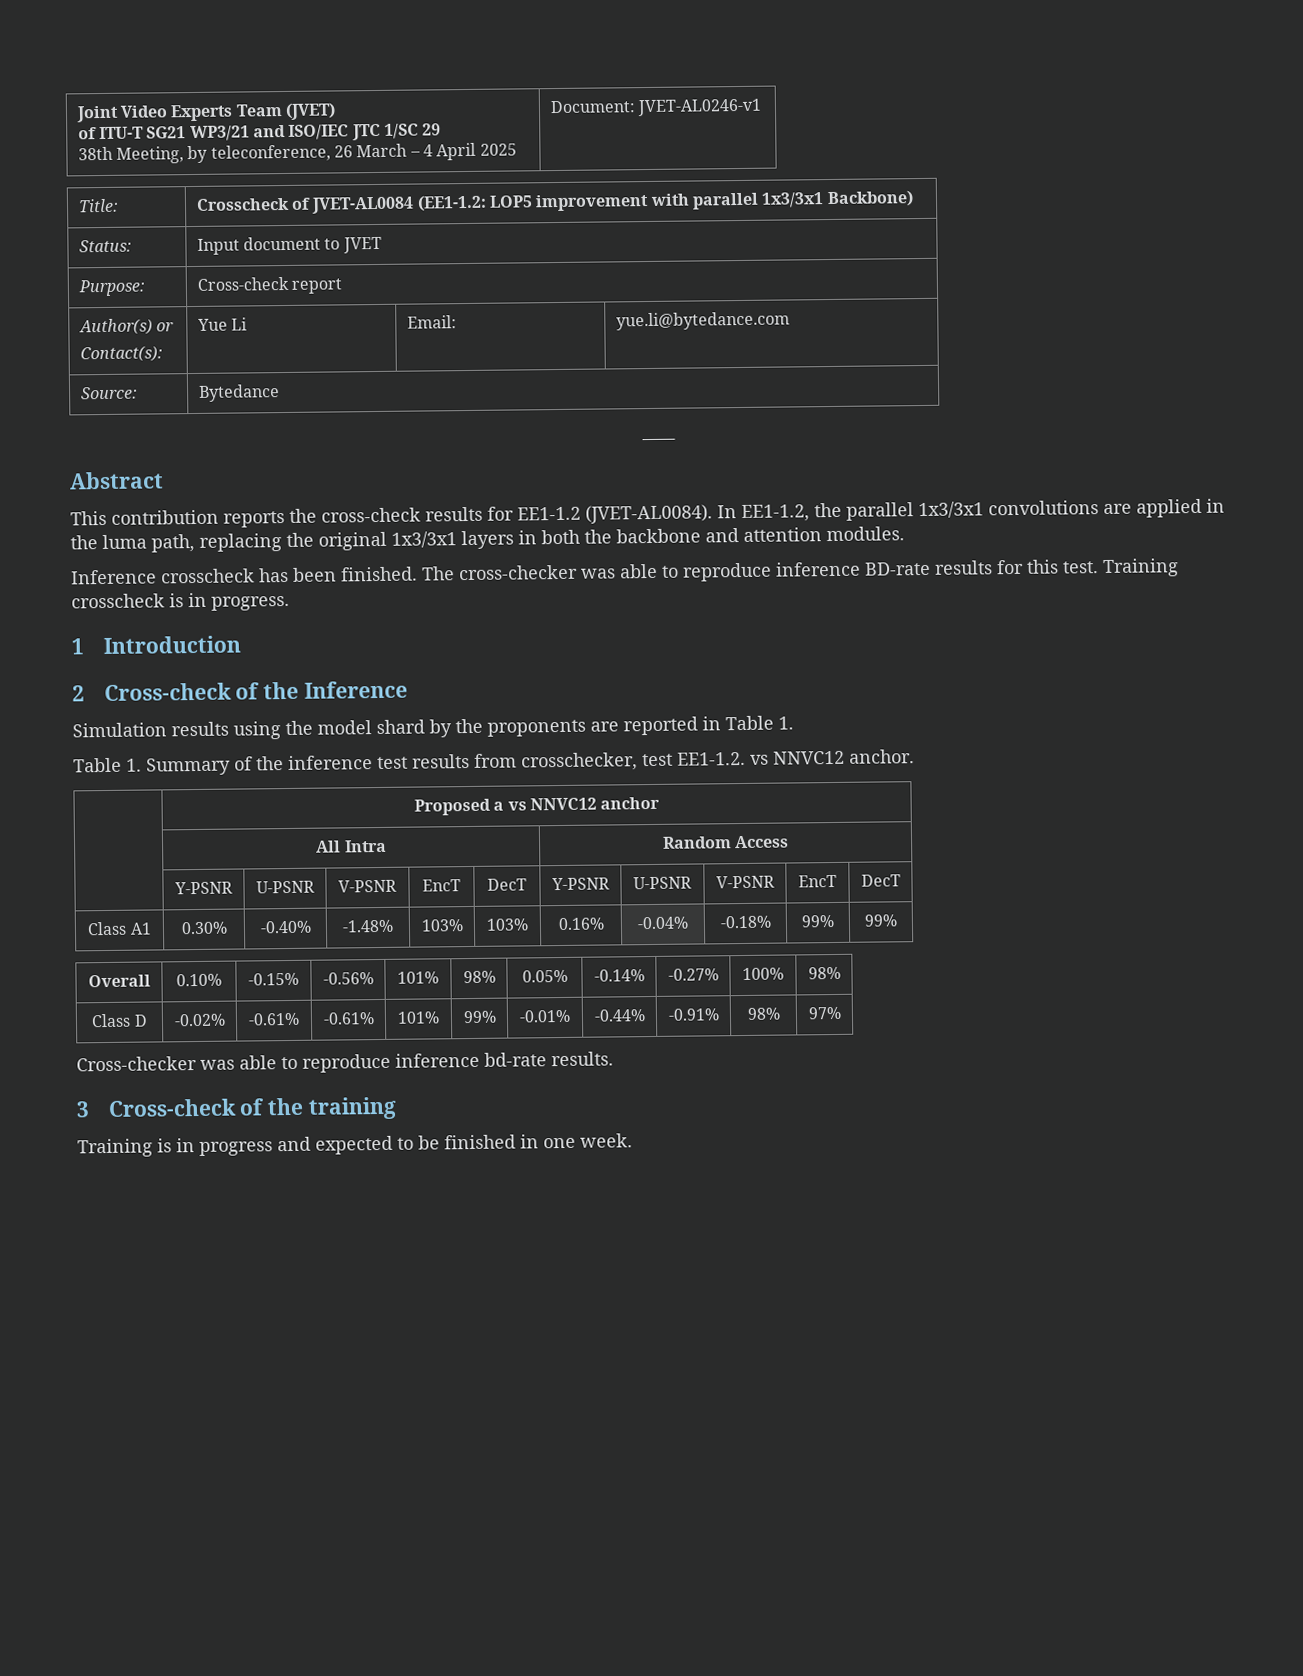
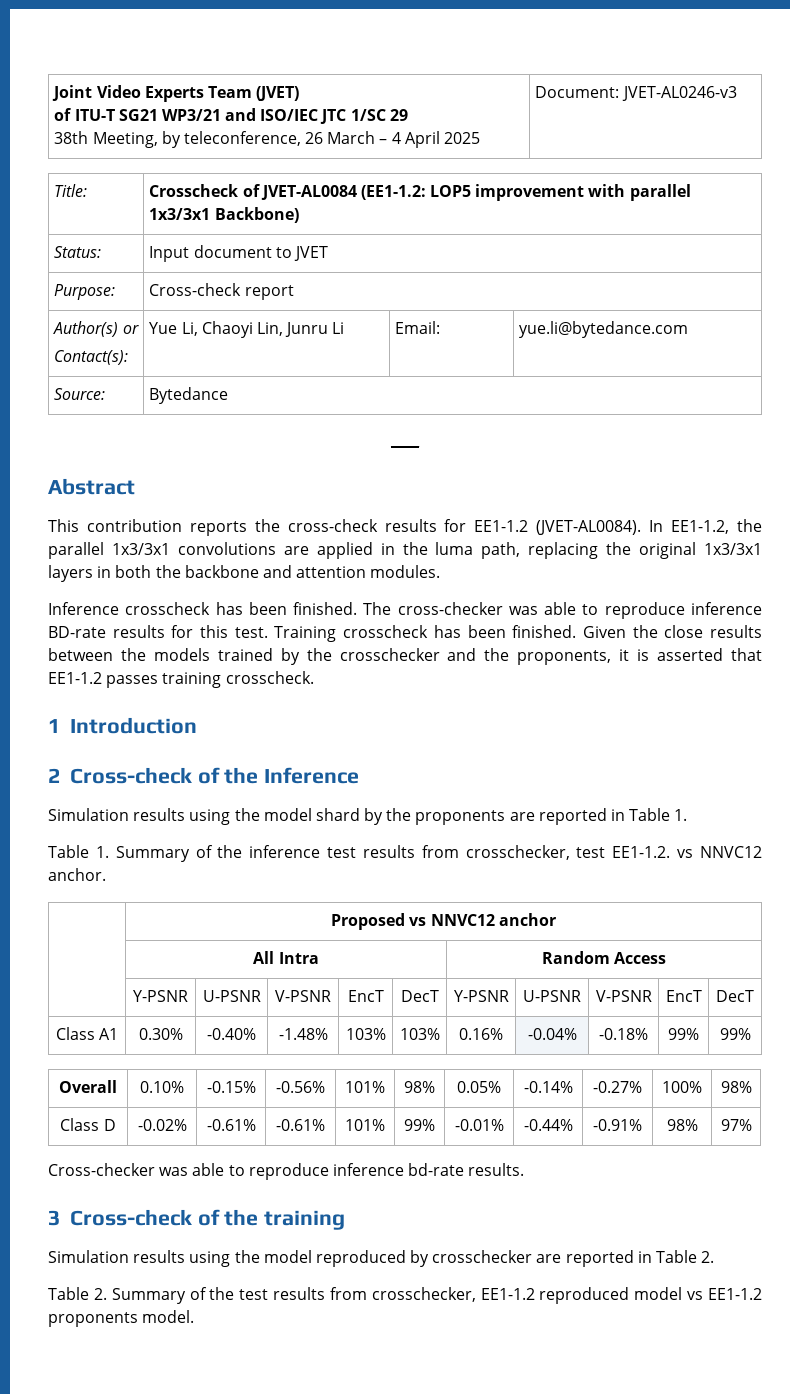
  Joint Video Experts Team (JVET)
  of ITU-T SG21 WP3/21 and ISO/IEC JTC 1/SC 29
- 38th Meeting, by teleconference, 26 March – 4 April 2025 | Document: JVET-AL0246-v1
+ 38th Meeting, by teleconference, 26 March – 4 April 2025 | Document: JVET-AL0246-v3
  Author(s) or
- Contact(s): | Yue Li | Email: | yue.li@bytedance.com
+ Contact(s): | Yue Li, Chaoyi Lin, Junru Li | Email: | yue.li@bytedance.com
- Training crosscheck is in progress.
+ Training crosscheck has been finished. Given the close results between the models trained by the crosschecker and the proponents, it is asserted that EE1-1.2 passes training crosscheck.
- | Proposed a vs NNVC12 anchor
+ | Proposed vs NNVC12 anchor
- Training is in progress and expected to be finished in one week.
+ Simulation results using the model reproduced by crosschecker are reported in Table 2.
+ Table 2. Summary of the test results from crosschecker, EE1-1.2 reproduced model vs EE1-1.2 proponents model.

